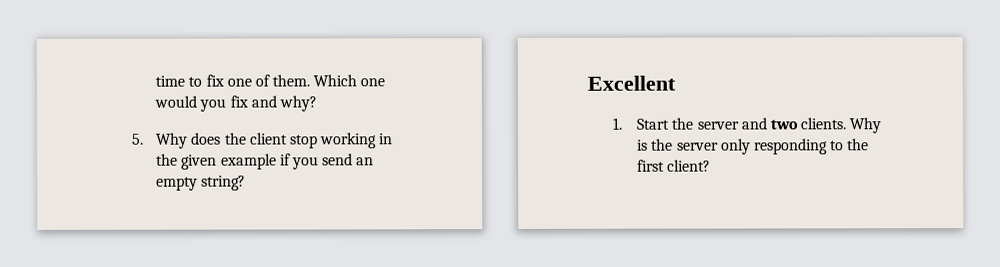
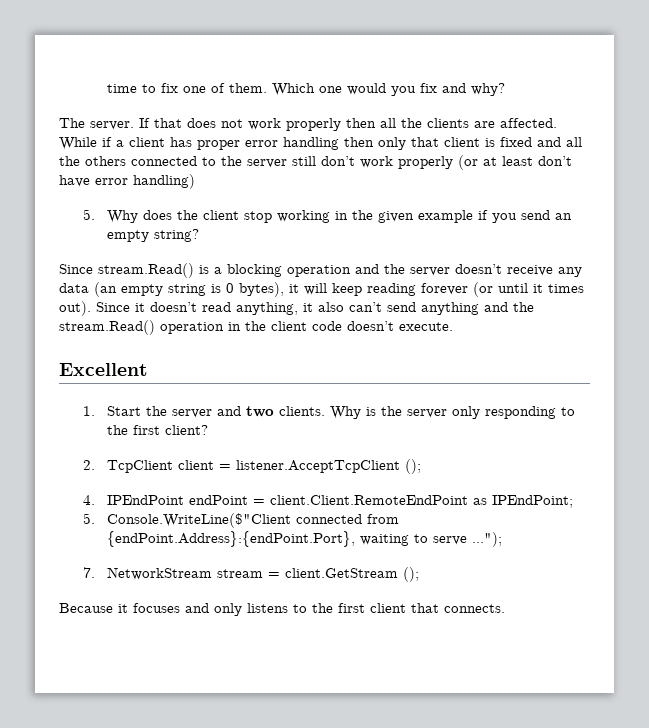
+ The server. If that does not work properly then all the clients are affected. While if a client has proper error handling then only that client is fixed and all the others connected to the server still don’t work properly (or at least don’t have error handling)
+ Since stream.Read() is a blocking operation and the server doesn’t receive any data (an empty string is 0 bytes), it will keep reading forever (or until it times out). Since it doesn’t read anything, it also can’t send anything and the stream.Read() operation in the client code doesn’t execute.
+ 2. TcpClient client = listener.AcceptTcpClient ();
+ 4. IPEndPoint endPoint = client.Client.RemoteEndPoint as IPEndPoint;
+ 5. Console.WriteLine($"Client connected from {endPoint.Address}:{endPoint.Port}, waiting to serve ...");
+ 7. NetworkStream stream = client.GetStream ();
+ Because it focuses and only listens to the first client that connects.

